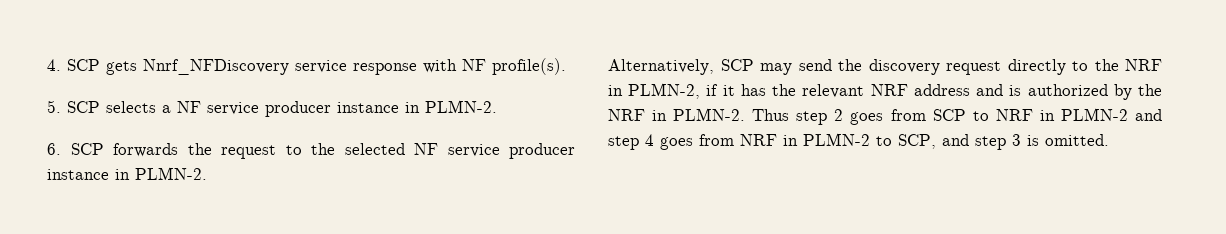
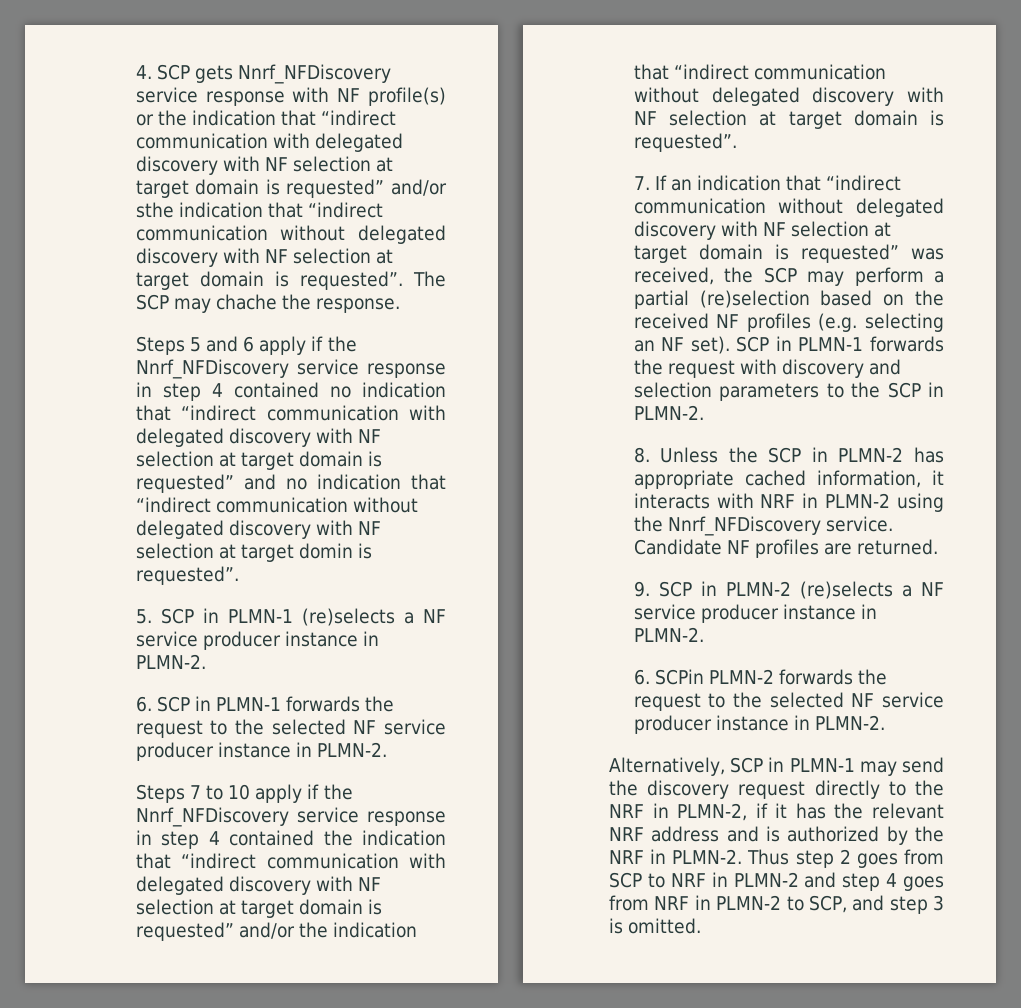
- 4. SCP gets Nnrf_NFDiscovery service response with NF profile(s).
+ 4. SCP gets Nnrf_NFDiscovery service response with NF profile(s) or the indication that “indirect communication with delegated discovery with NF selection at target domain is requested” and/or sthe indication that “indirect communication without delegated discovery with NF selection at target domain is requested”. The SCP may chache the response.
+ Steps 5 and 6 apply if the Nnrf_NFDiscovery service response in step 4 contained no indication that “indirect communication with delegated discovery with NF selection at target domain is requested” and no indication that “indirect communication without delegated discovery with NF selection at target domin is requested”.
- 5. SCP selects a NF service producer instance in PLMN-2.
+ 5. SCP in PLMN-1 (re)selects a NF service producer instance in PLMN-2.
- 6. SCP forwards the request to the selected NF service producer instance in PLMN-2.
+ 6. SCP in PLMN-1 forwards the request to the selected NF service producer instance in PLMN-2.
+ Steps 7 to 10 apply if the Nnrf_NFDiscovery service response in step 4 contained the indication that “indirect communication with delegated discovery with NF selection at target domain is requested” and/or the indication that “indirect communication without delegated discovery with NF selection at target domain is requested”.
+ 7. If an indication that “indirect communication without delegated discovery with NF selection at target domain is requested” was received, the SCP may perform a partial (re)selection based on the received NF profiles (e.g. selecting an NF set). SCP in PLMN-1 forwards the request with discovery and selection parameters to the SCP in PLMN-2.
+ 8. Unless the SCP in PLMN-2 has appropriate cached information, it interacts with NRF in PLMN-2 using the Nnrf_NFDiscovery service. Candidate NF profiles are returned.
+ 9. SCP in PLMN-2 (re)selects a NF service producer instance in PLMN-2.
+ 6. SCPin PLMN-2 forwards the request to the selected NF service producer instance in PLMN-2.
- Alternatively, SCP may send the discovery request directly to the NRF in PLMN-2, if it has the relevant NRF address and is authorized by the NRF in PLMN-2.
+ Alternatively, SCP in PLMN-1 may send the discovery request directly to the NRF in PLMN-2, if it has the relevant NRF address and is authorized by the NRF in PLMN-2.

